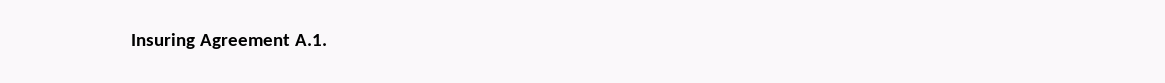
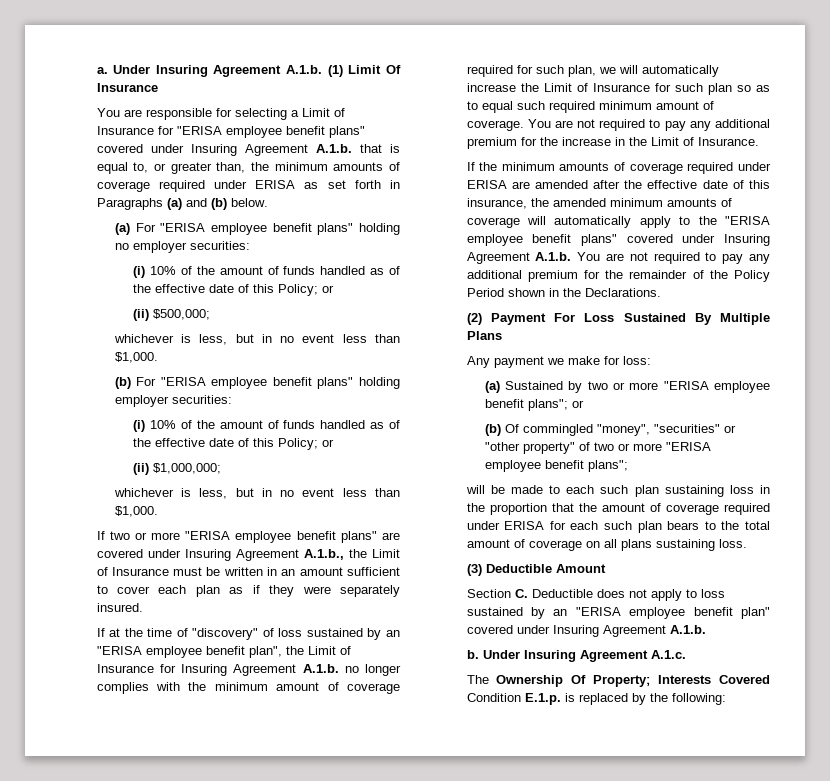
- Insuring Agreement A.1.
+ a. Under Insuring Agreement A.1.b. (1) Limit Of Insurance
+ You are responsible for selecting a Limit of Insurance for "ERISA employee benefit plans" covered under Insuring Agreement A.1.b. that is equal to, or greater than, the minimum amounts of coverage required under ERISA as set forth in Paragraphs (a) and (b) below.
+ (a) For "ERISA employee benefit plans" holding no employer securities:
+ (i) 10% of the amount of funds handled as of the effective date of this Policy; or
+ (ii) $500,000;
+ whichever is less, but in no event less than $1,000.
+ (b) For "ERISA employee benefit plans" holding employer securities:
+ (i) 10% of the amount of funds handled as of the effective date of this Policy; or
+ (ii) $1,000,000;
+ whichever is less, but in no event less than $1,000.
+ If two or more "ERISA employee benefit plans" are covered under Insuring Agreement A.1.b., the Limit of Insurance must be written in an amount sufficient to cover each plan as if they were separately insured.
+ If at the time of "discovery" of loss sustained by an "ERISA employee benefit plan", the Limit of Insurance for Insuring Agreement A.1.b. no longer complies with the minimum amount of coverage required for such plan, we will automatically increase the Limit of Insurance for such plan so as to equal such required minimum amount of coverage. You are not required to pay any additional premium for the increase in the Limit of Insurance.
+ If the minimum amounts of coverage required under ERISA are amended after the effective date of this insurance, the amended minimum amounts of coverage will automatically apply to the "ERISA employee benefit plans" covered under Insuring Agreement A.1.b. You are not required to pay any additional premium for the remainder of the Policy Period shown in the Declarations.
+ (2) Payment For Loss Sustained By Multiple Plans
+ Any payment we make for loss:
+ (a) Sustained by two or more "ERISA employee benefit plans"; or
+ (b) Of commingled "money", "securities" or "other property" of two or more "ERISA employee benefit plans";
+ will be made to each such plan sustaining loss in the proportion that the amount of coverage required under ERISA for each such plan bears to the total amount of coverage on all plans sustaining loss.
+ (3) Deductible Amount
+ Section C. Deductible does not apply to loss sustained by an "ERISA employee benefit plan" covered under Insuring Agreement A.1.b.
+ b. Under Insuring Agreement A.1.c.
+ The Ownership Of Property; Interests Covered Condition E.1.p. is replaced by the following:

